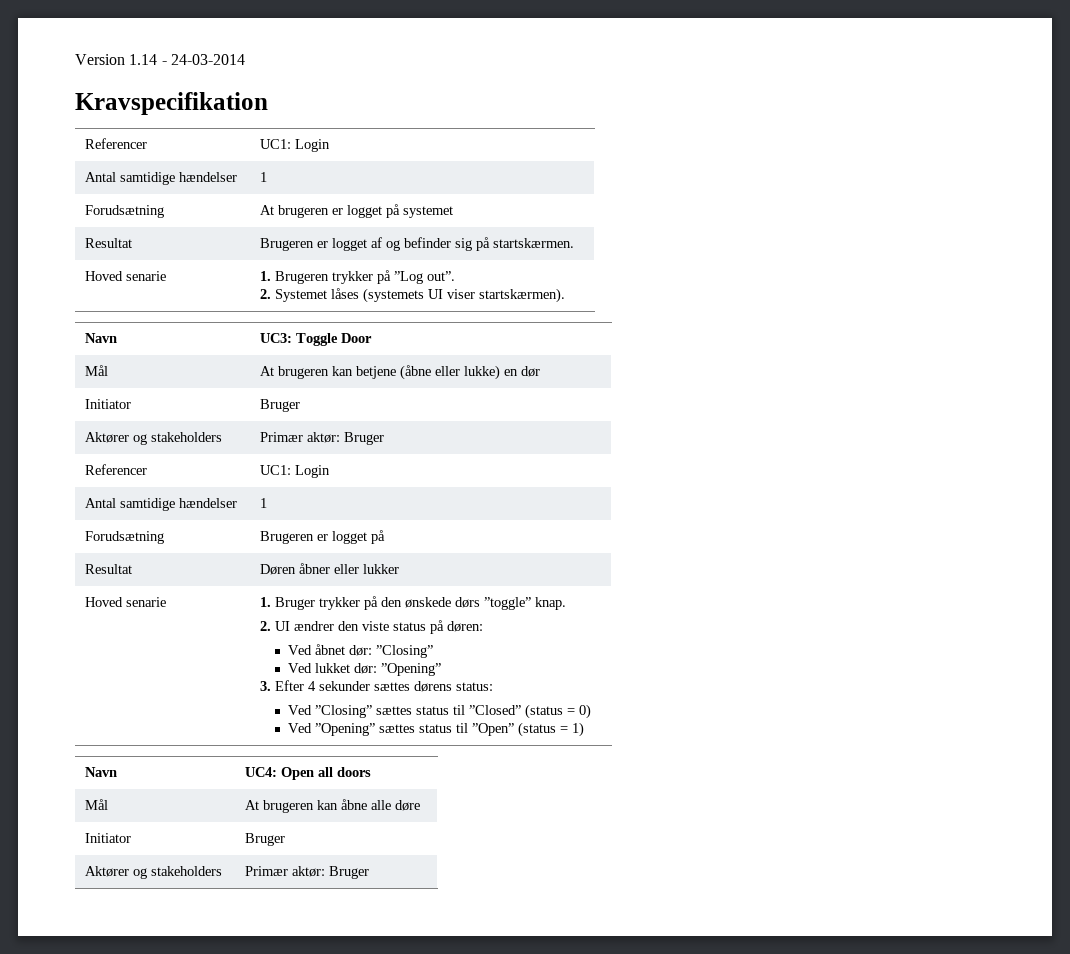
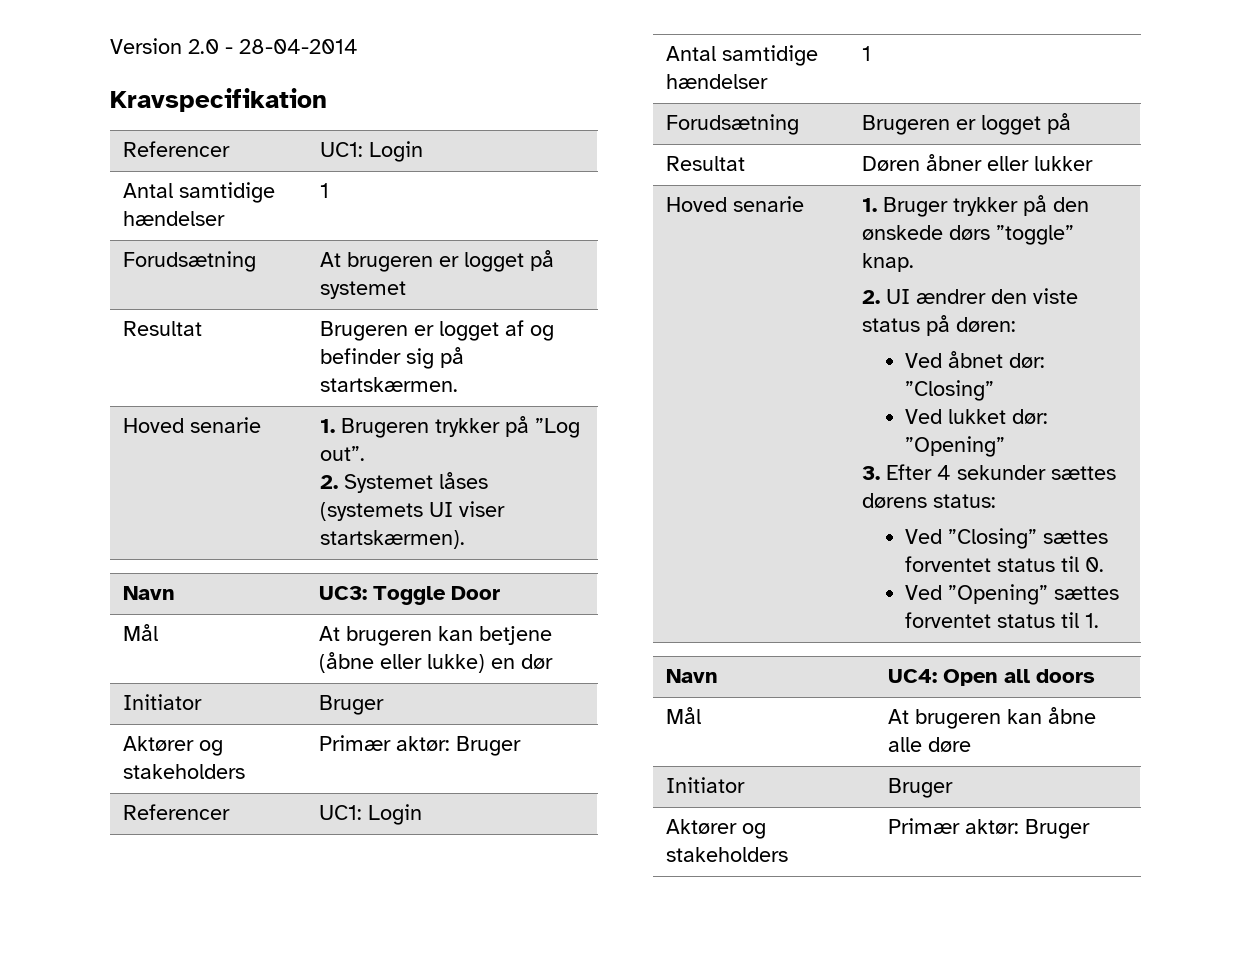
- Version 1.14 - 24-03-2014
+ Version 2.0 - 28-04-2014
- Ved ”Closing” sættes status til ”Closed” (status = 0)
+ Ved ”Closing” sættes forventet status til 0.
- Ved ”Opening” sættes status til ”Open” (status = 1)
+ Ved ”Opening” sættes forventet status til 1.

